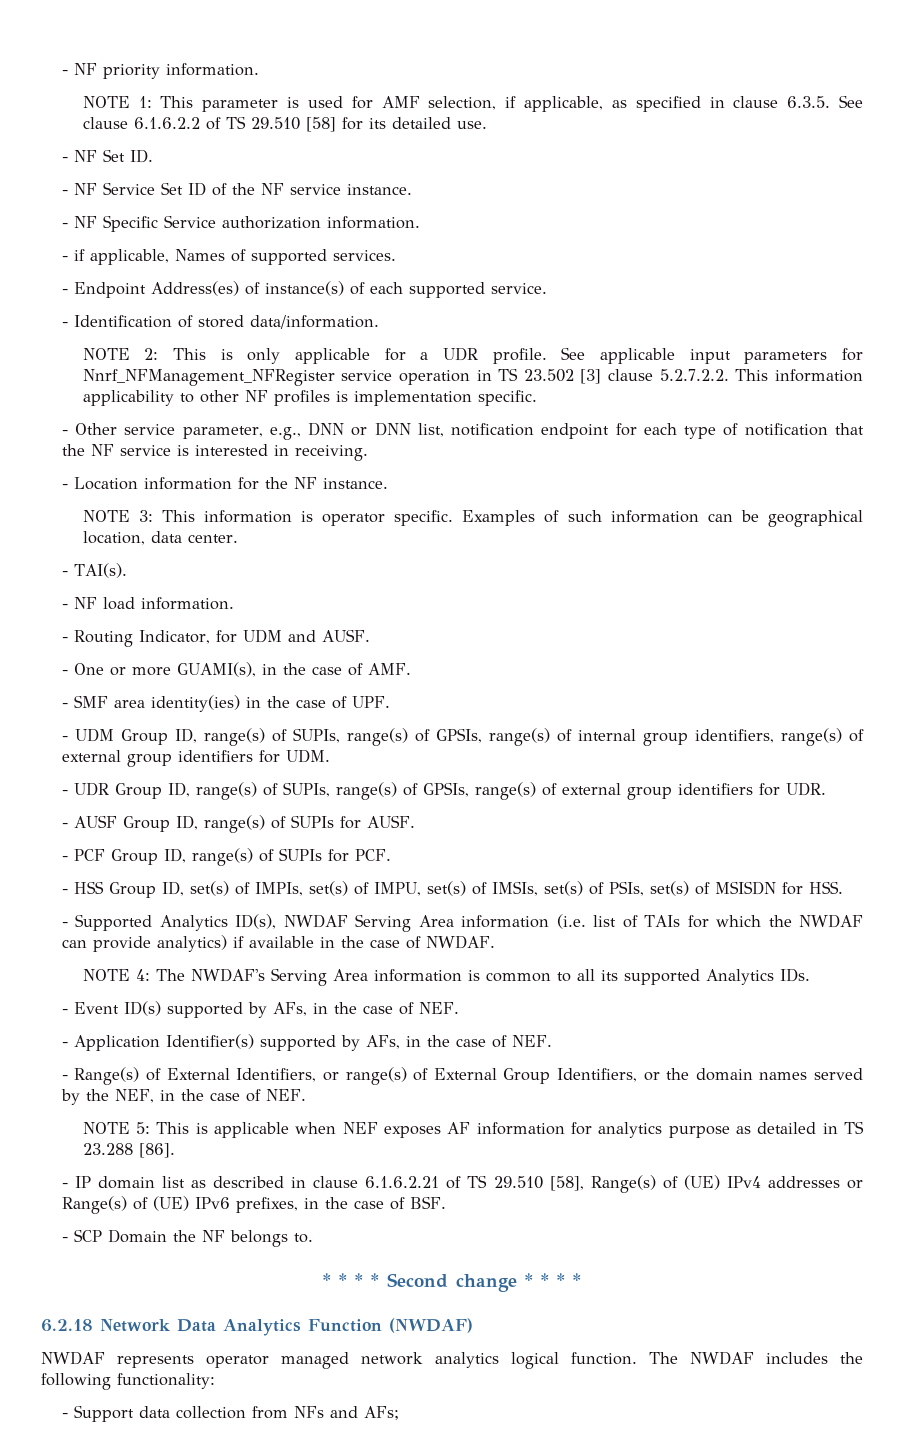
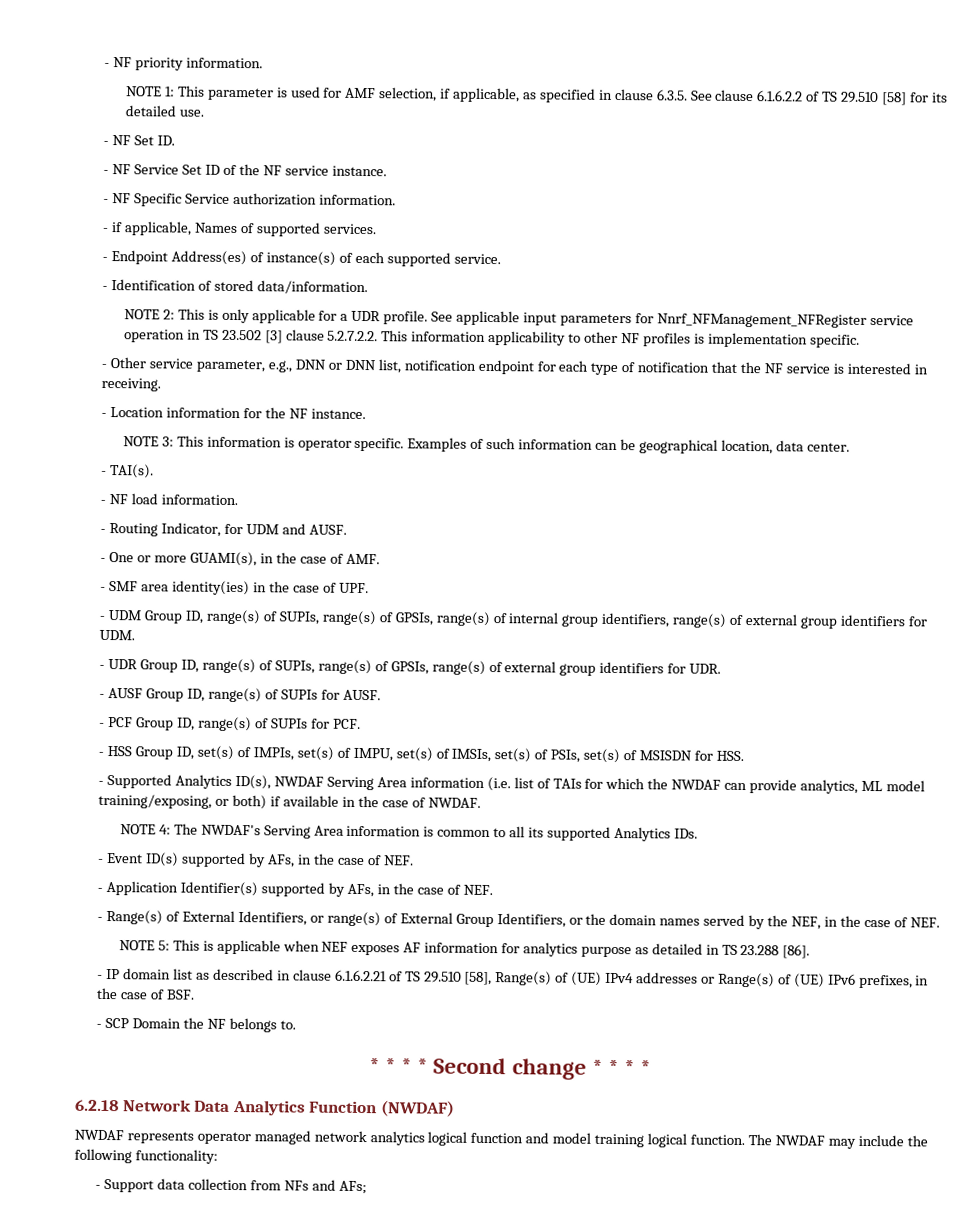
- - Supported Analytics ID(s), NWDAF Serving Area information (i.e. list of TAIs for which the NWDAF can provide analytics) if available in the case of NWDAF.
+ - Supported Analytics ID(s), NWDAF Serving Area information (i.e. list of TAIs for which the NWDAF can provide analytics, ML model training/exposing, or both) if available in the case of NWDAF.
- NWDAF represents operator managed network analytics logical function.
+ NWDAF represents operator managed network analytics logical function and model training logical function.
- The NWDAF includes the following functionality:
+ The NWDAF may include the following functionality:

